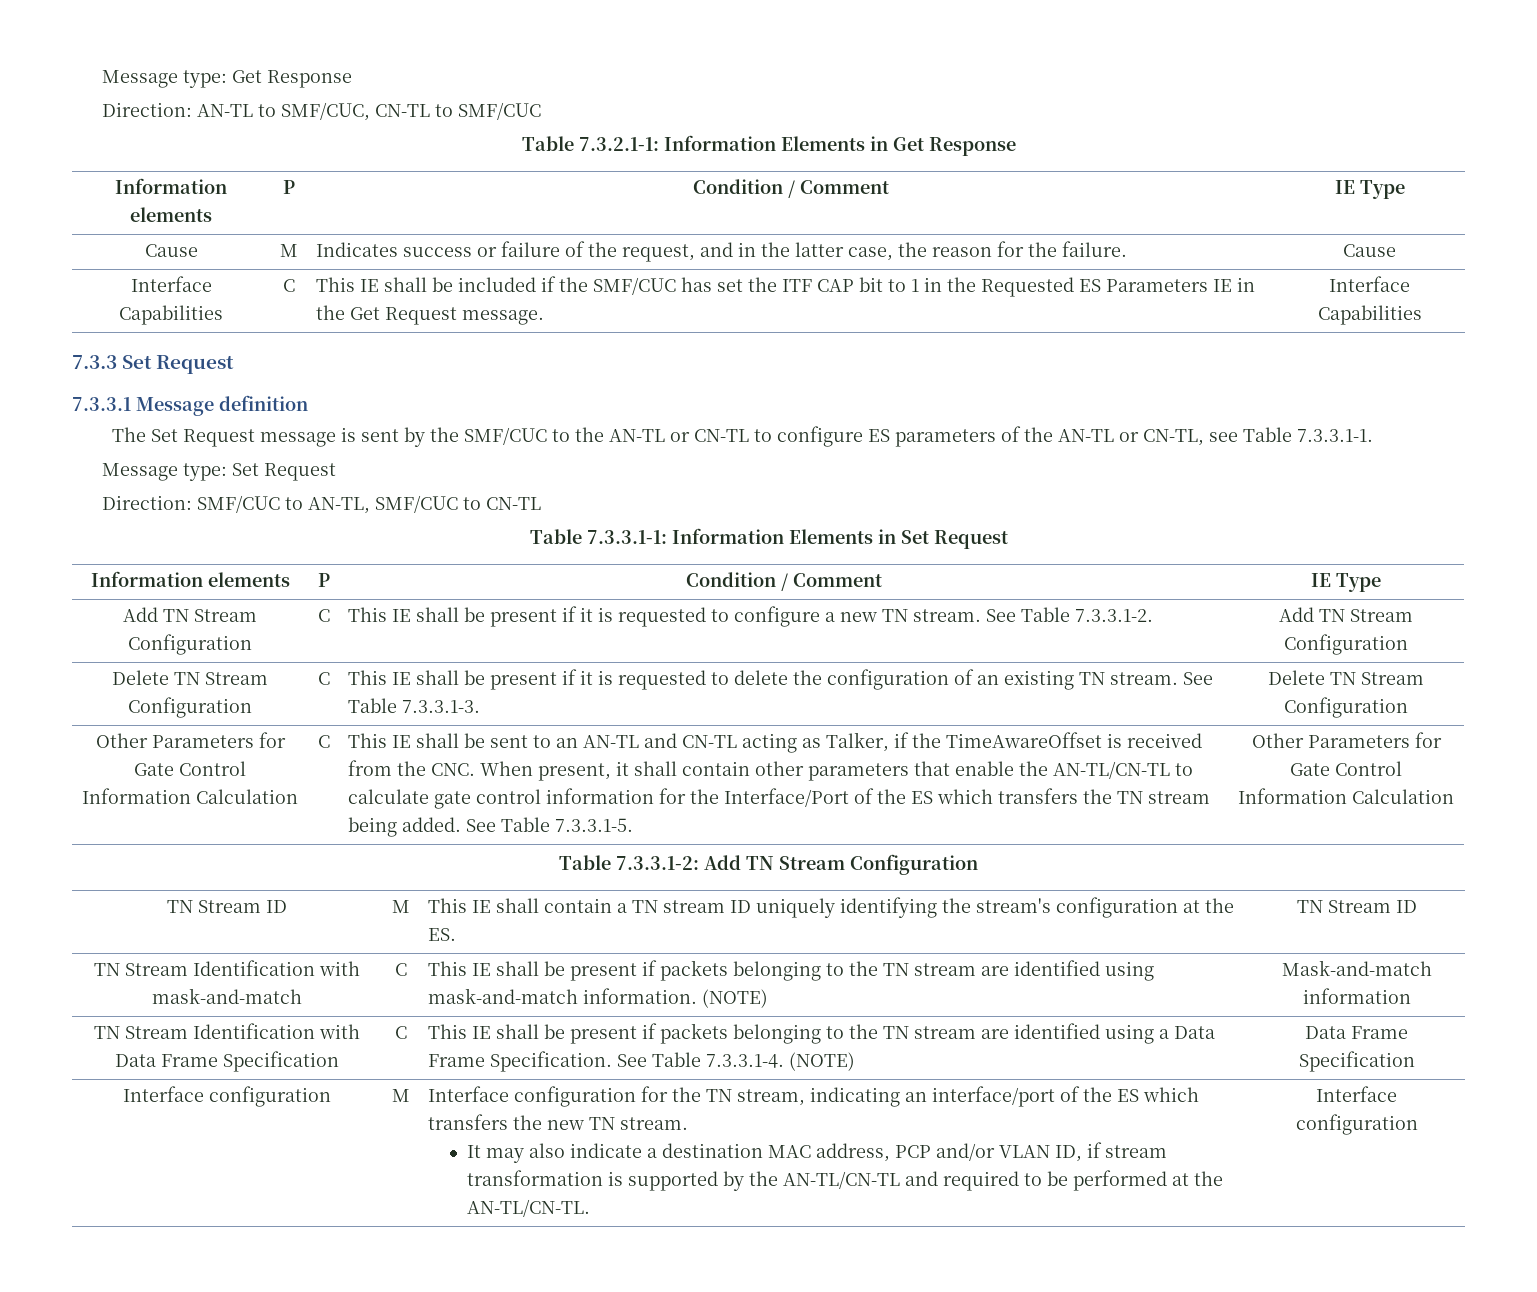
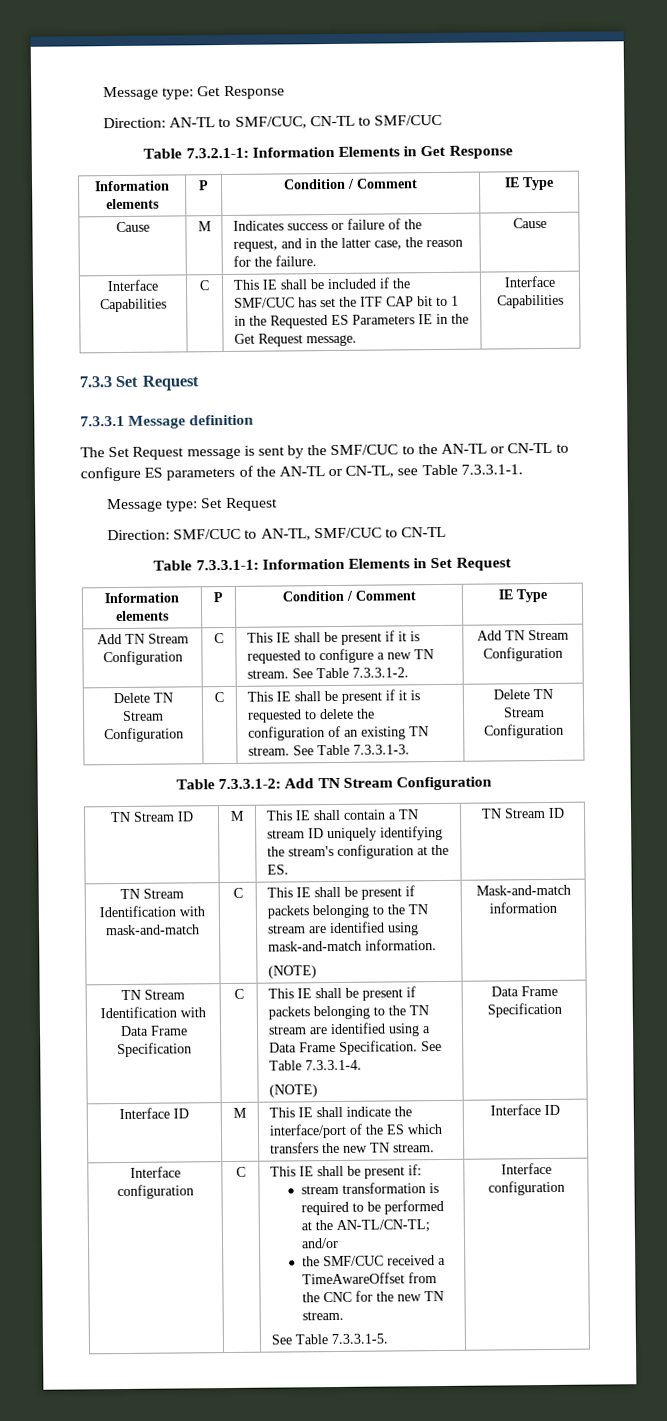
- Other Parameters for Gate Control Information Calculation | C | This IE shall be sent to an AN-TL and CN-TL acting as Talker, if the TimeAwareOffset is received from the CNC. When present, it shall contain other parameters that enable the AN-TL/CN-TL to calculate gate control information for the Interface/Port of the ES which transfers the TN stream being added. See Table 7.3.3.1-5. | Other Parameters for Gate Control Information Calculation
- TN Stream Identification with mask-and-match | C | This IE shall be present if packets belonging to the TN stream are identified using mask-and-match information. (NOTE) | Mask-and-match information
+ TN Stream Identification with mask-and-match | C | This IE shall be present if packets belonging to the TN stream are identified using mask-and-match information.
+ (NOTE) | Mask-and-match information
- TN Stream Identification with Data Frame Specification | C | This IE shall be present if packets belonging to the TN stream are identified using a Data Frame Specification. See Table 7.3.3.1-4. (NOTE) | Data Frame Specification
+ TN Stream Identification with Data Frame Specification | C | This IE shall be present if packets belonging to the TN stream are identified using a Data Frame Specification. See Table 7.3.3.1-4.
+ (NOTE) | Data Frame Specification
- Interface configuration | M | Interface configuration for the TN stream, indicating an interface/port of the ES which transfers the new TN stream.
- It may also indicate a destination MAC address, PCP and/or VLAN ID, if stream transformation is supported by the AN-TL/CN-TL and required to be performed at the AN-TL/CN-TL. | Interface configuration
+ Interface ID | M | This IE shall indicate the interface/port of the ES which transfers the new TN stream. | Interface ID
+ Interface configuration | C | This IE shall be present if:
+ stream transformation is required to be performed at the AN-TL/CN-TL; and/or
+ the SMF/CUC received a TimeAwareOffset from the CNC for the new TN stream.
+ See Table 7.3.3.1-5. | Interface configuration

